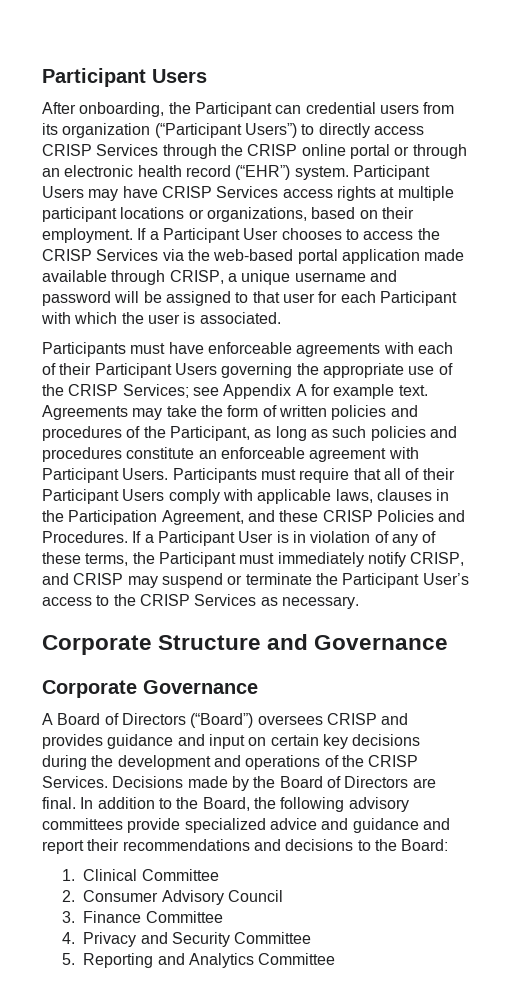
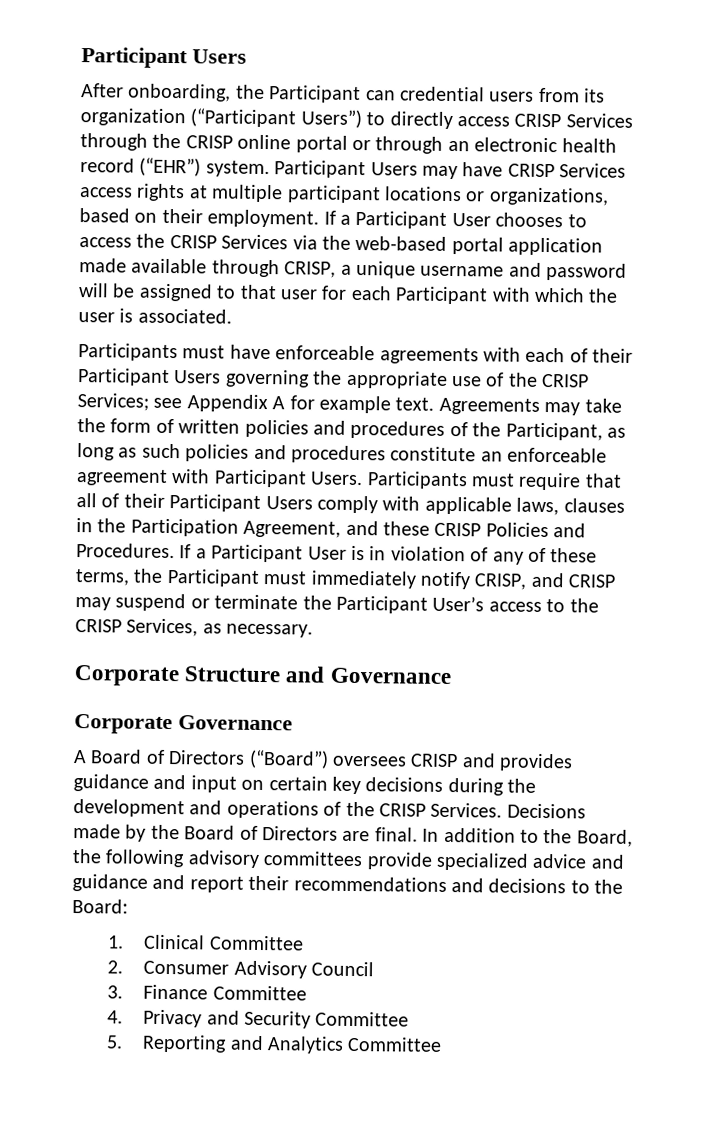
- If a Participant User is in violation of any of these terms, the Participant must immediately notify CRISP, and CRISP may suspend or terminate the Participant User’s access to the CRISP Services as necessary.
+ If a Participant User is in violation of any of these terms, the Participant must immediately notify CRISP, and CRISP may suspend or terminate the Participant User’s access to the CRISP Services, as necessary.

